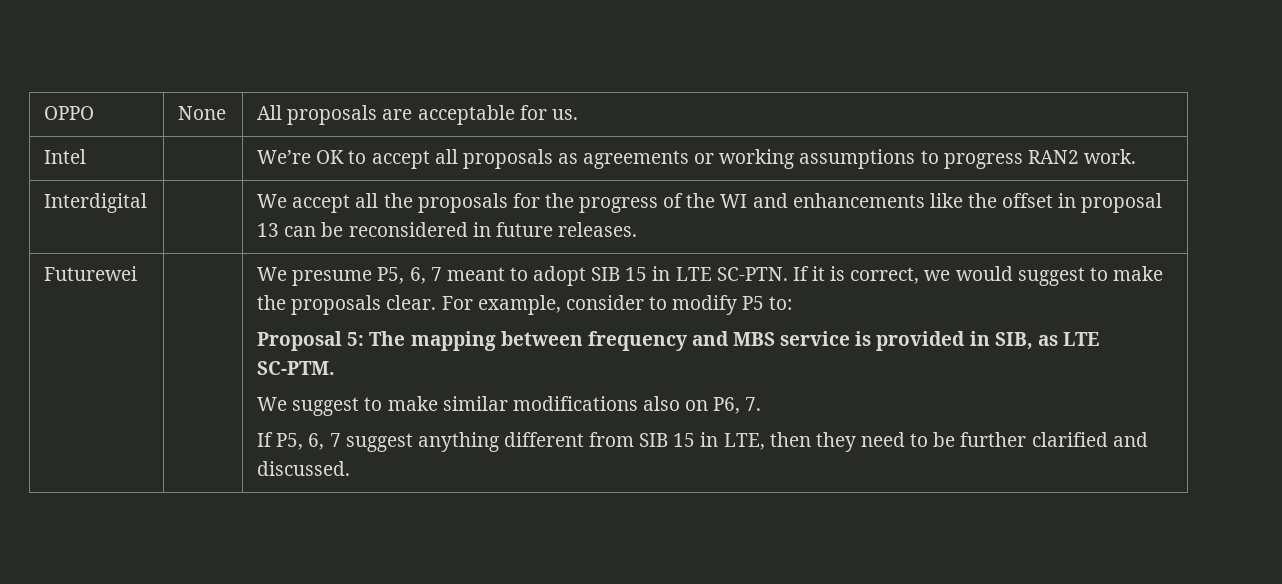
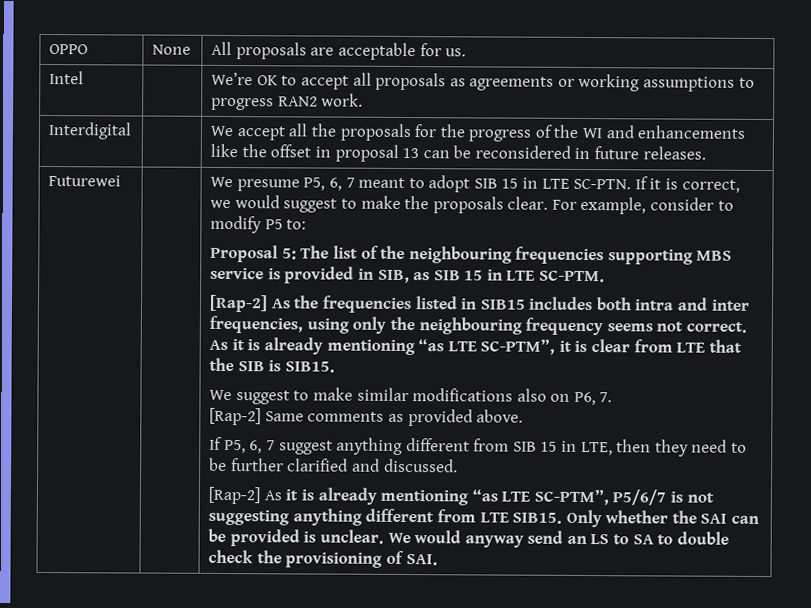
- Proposal 5: The mapping between frequency and MBS service is provided in SIB, as LTE SC-PTM.
+ Proposal 5: The list of the neighbouring frequencies supporting MBS service is provided in SIB, as SIB 15 in LTE SC-PTM.
+ [Rap-2] As the frequencies listed in SIB15 includes both intra and inter frequencies, using only the neighbouring frequency seems not correct. As it is already mentioning “as LTE SC-PTM”, it is clear from LTE that the SIB is SIB15.
+ [Rap-2] Same comments as provided above.
+ [Rap-2] As it is already mentioning “as LTE SC-PTM”, P5/6/7 is not suggesting anything different from LTE SIB15. Only whether the SAI can be provided is unclear. We would anyway send an LS to SA to double check the provisioning of SAI.

